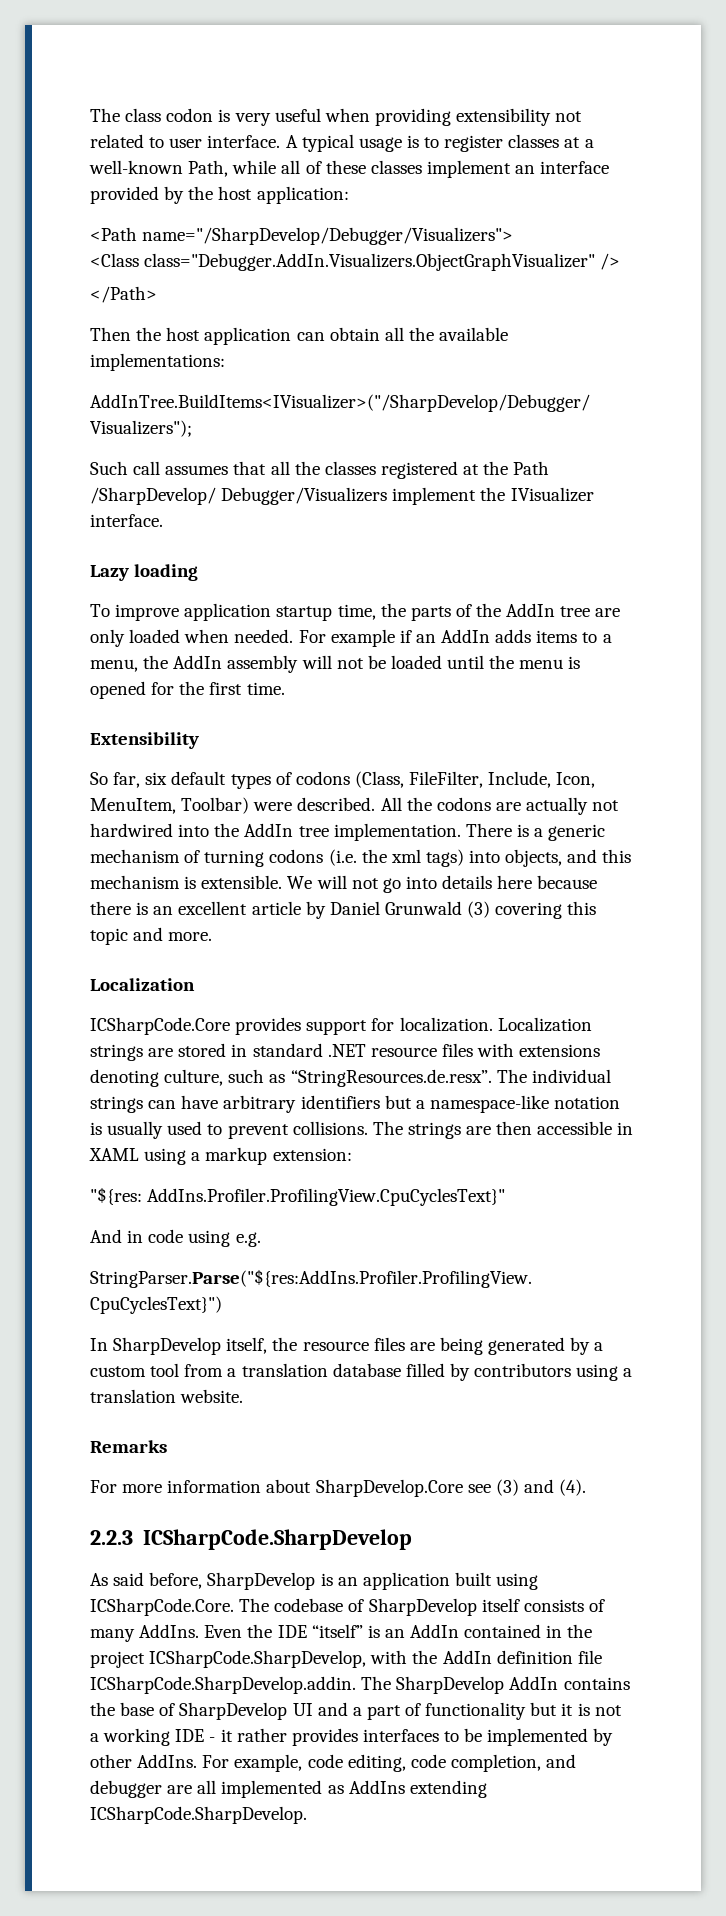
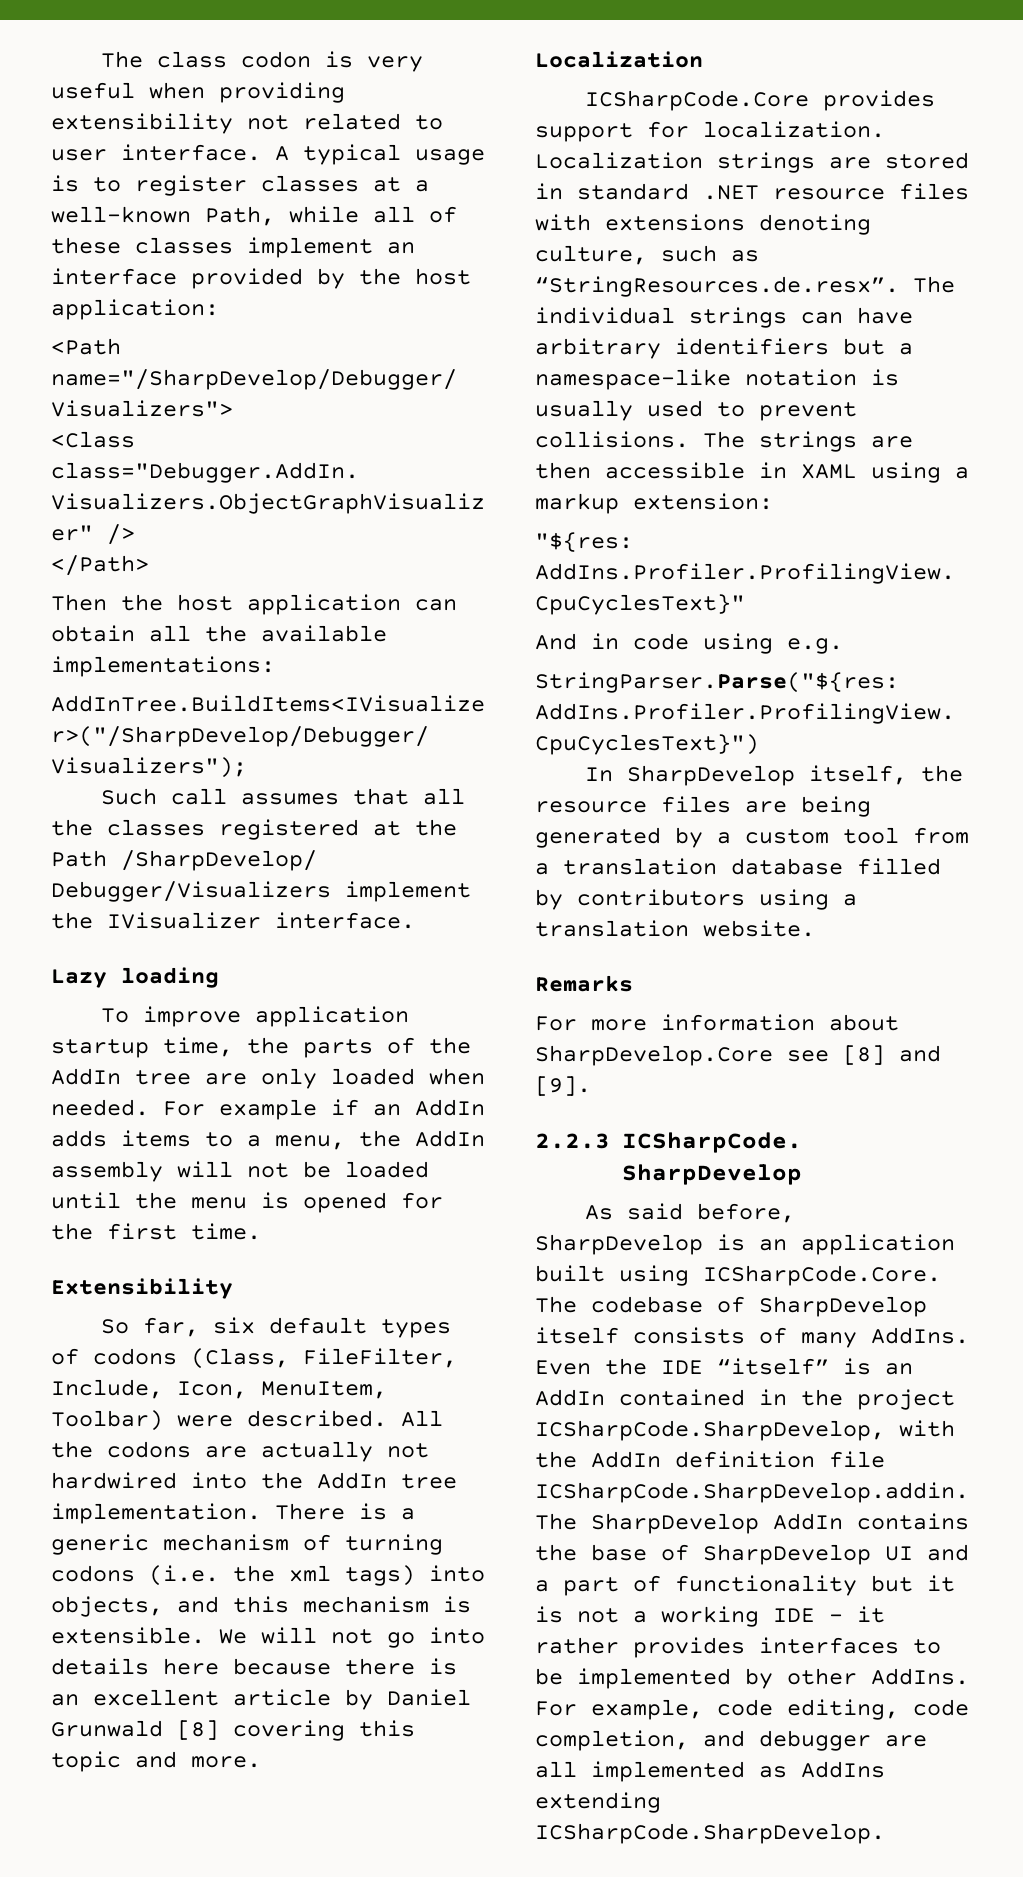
- We will not go into details here because there is an excellent article by Daniel Grunwald (3) covering this topic and more.
+ We will not go into details here because there is an excellent article by Daniel Grunwald [8] covering this topic and more.
- For more information about SharpDevelop.Core see (3) and (4).
+ For more information about SharpDevelop.Core see [8] and [9].

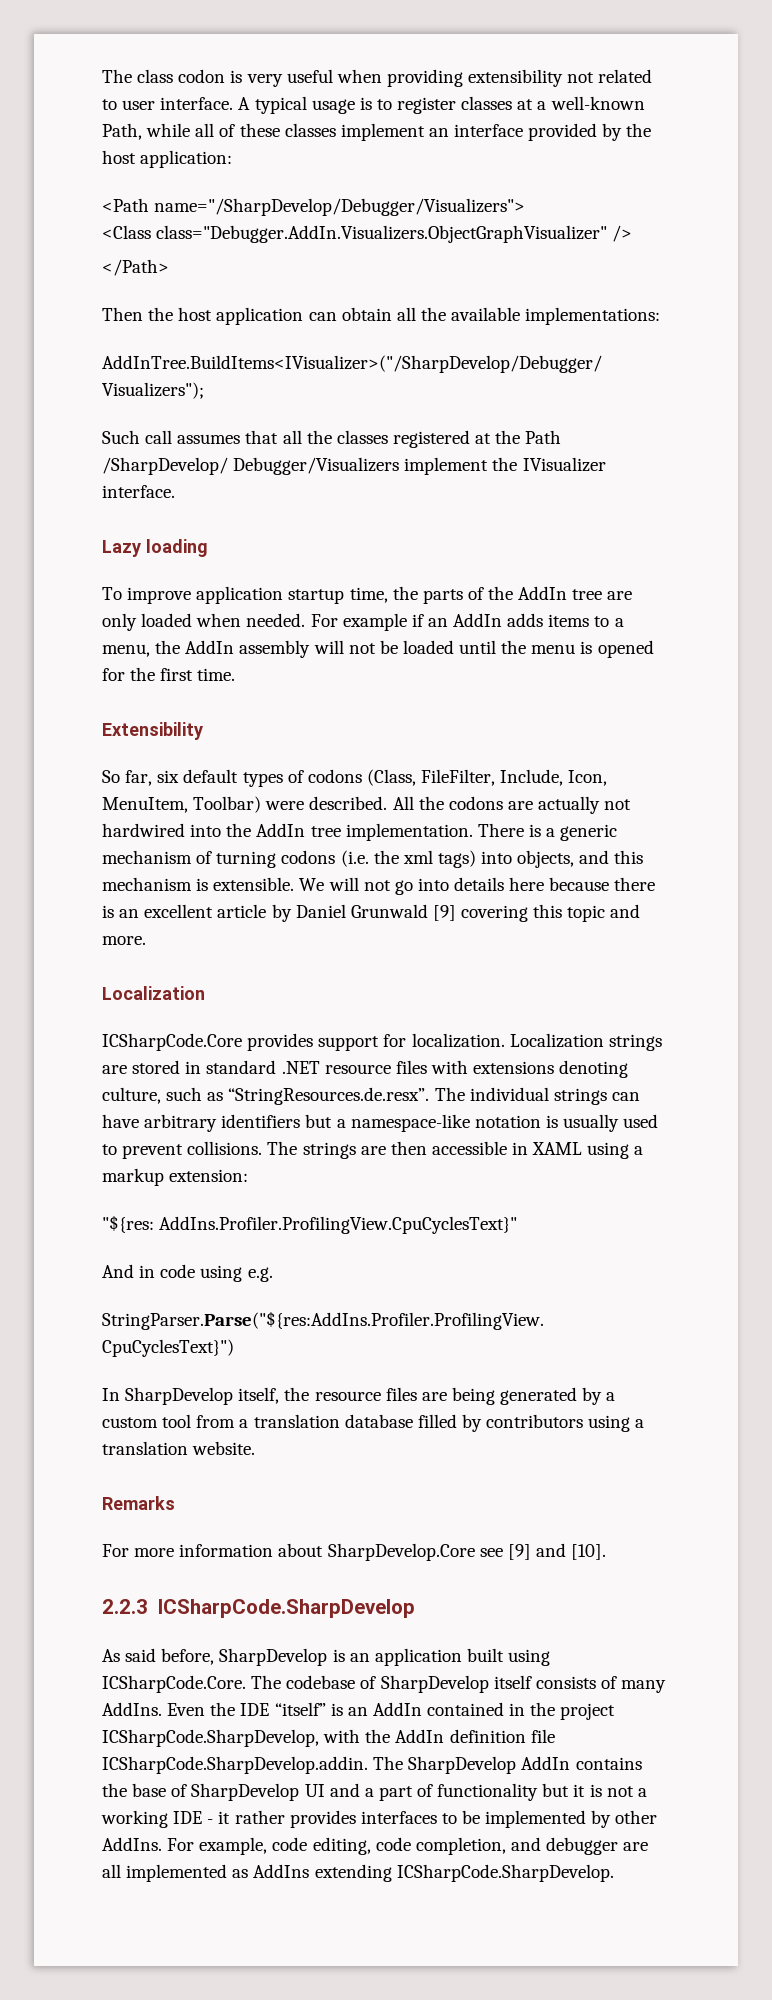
- We will not go into details here because there is an excellent article by Daniel Grunwald [8] covering this topic and more.
+ We will not go into details here because there is an excellent article by Daniel Grunwald [9] covering this topic and more.
- For more information about SharpDevelop.Core see [8] and [9].
+ For more information about SharpDevelop.Core see [9] and [10].

